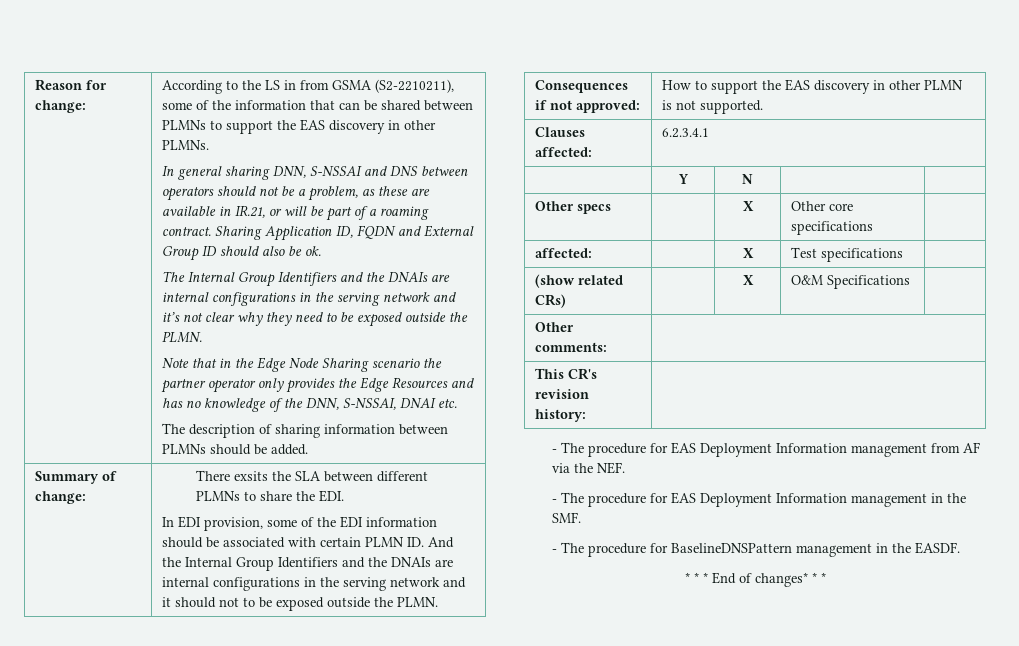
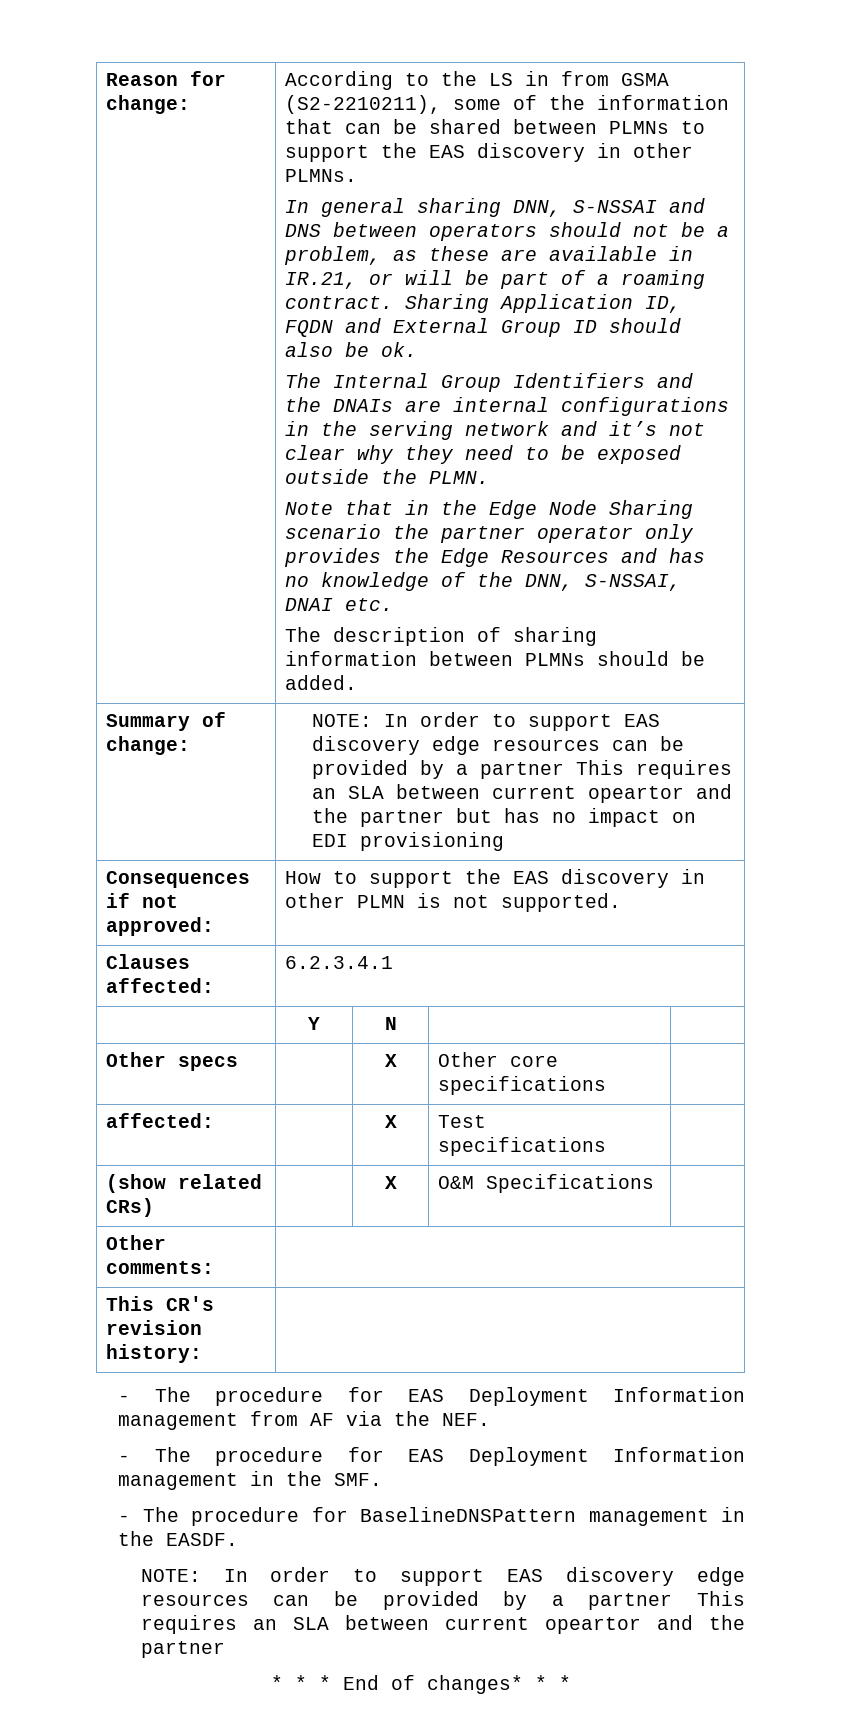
- There exsits the SLA between different PLMNs to share the EDI.
- In EDI provision, some of the EDI information should be associated with certain PLMN ID. And the Internal Group Identifiers and the DNAIs are internal configurations in the serving network and it should not to be exposed outside the PLMN.
+ NOTE: In order to support EAS discovery edge resources can be provided by a partner This requires an SLA between current opeartor and the partner but has no impact on EDI provisioning
  - The procedure for BaselineDNSPattern management in the EASDF.
+ NOTE: In order to support EAS discovery edge resources can be provided by a partner This requires an SLA between current opeartor and the partner

